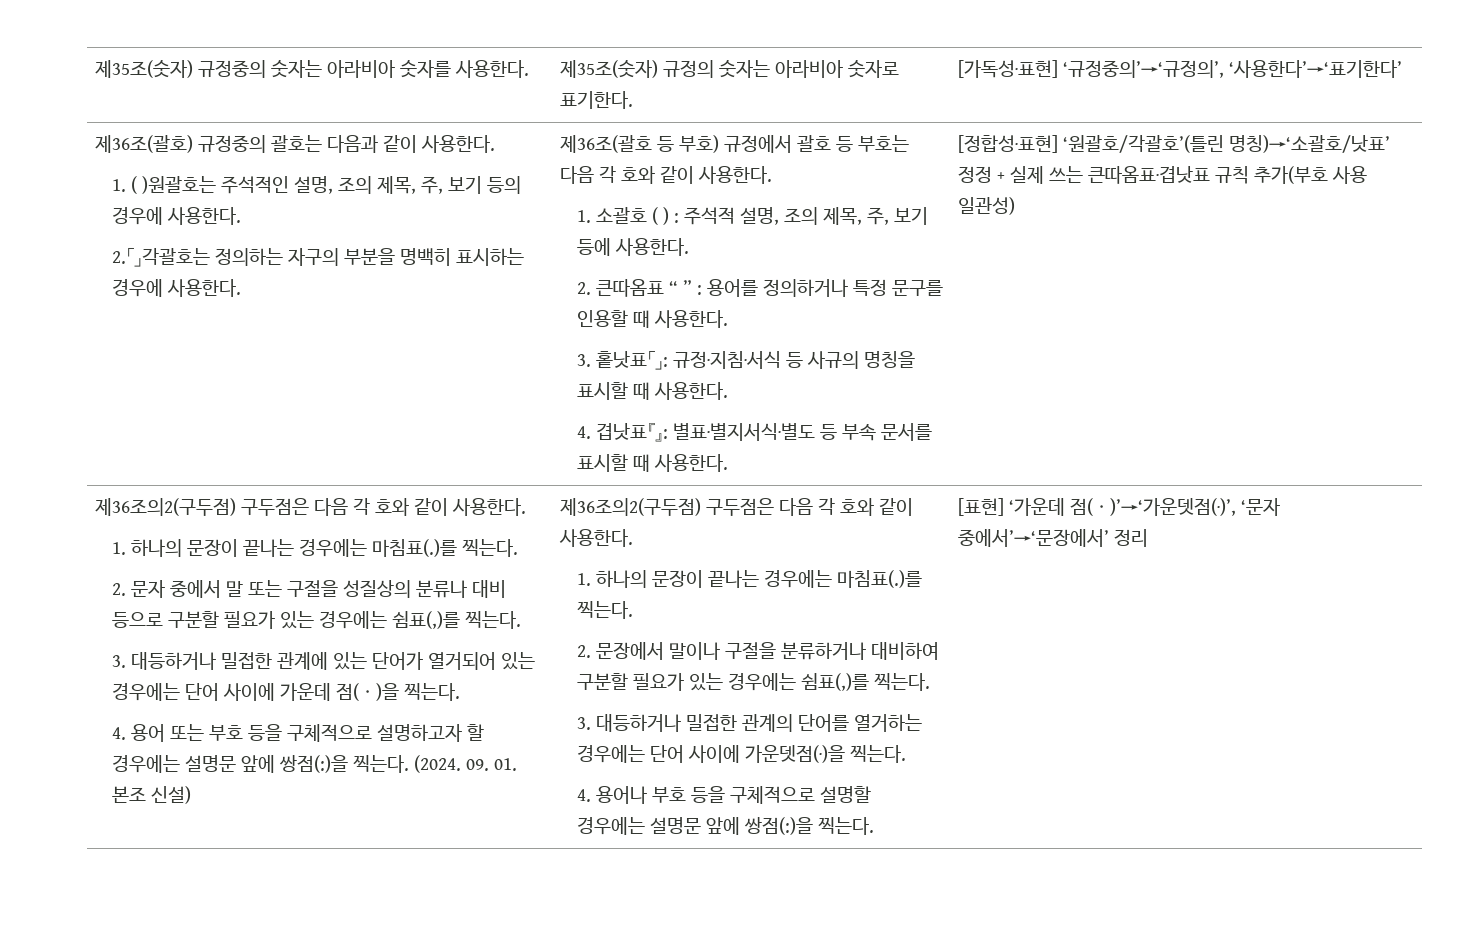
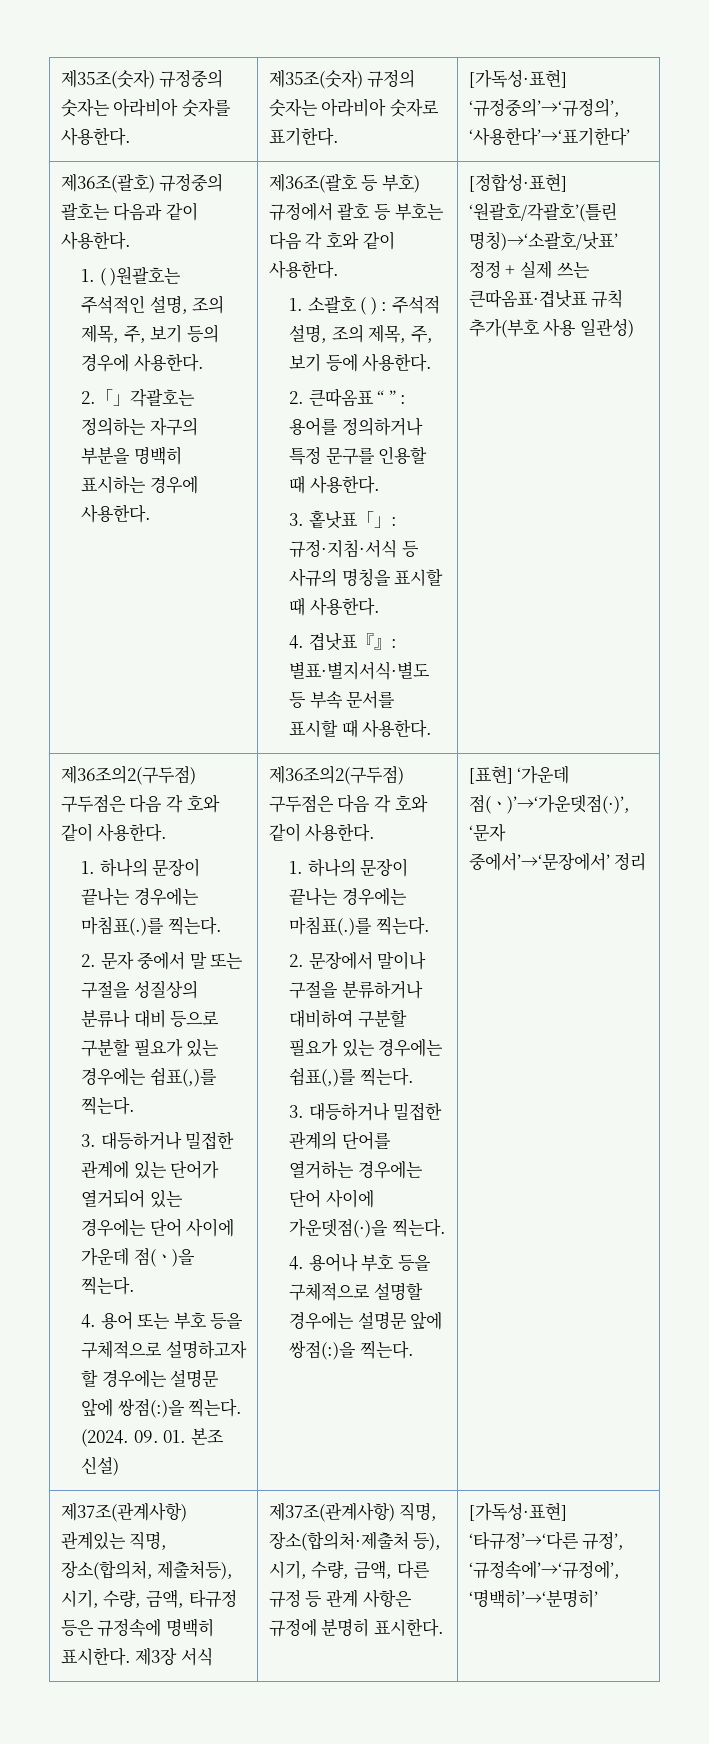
+ 제37조(관계사항) 관계있는 직명, 장소(합의처, 제출처등), 시기, 수량, 금액, 타규정 등은 규정속에 명백히 표시한다. 제3장 서식 | 제37조(관계사항) 직명, 장소(합의처·제출처 등), 시기, 수량, 금액, 다른 규정 등 관계 사항은 규정에 분명히 표시한다. | [가독성·표현] ‘타규정’→‘다른 규정’, ‘규정속에’→‘규정에’, ‘명백히’→‘분명히’

